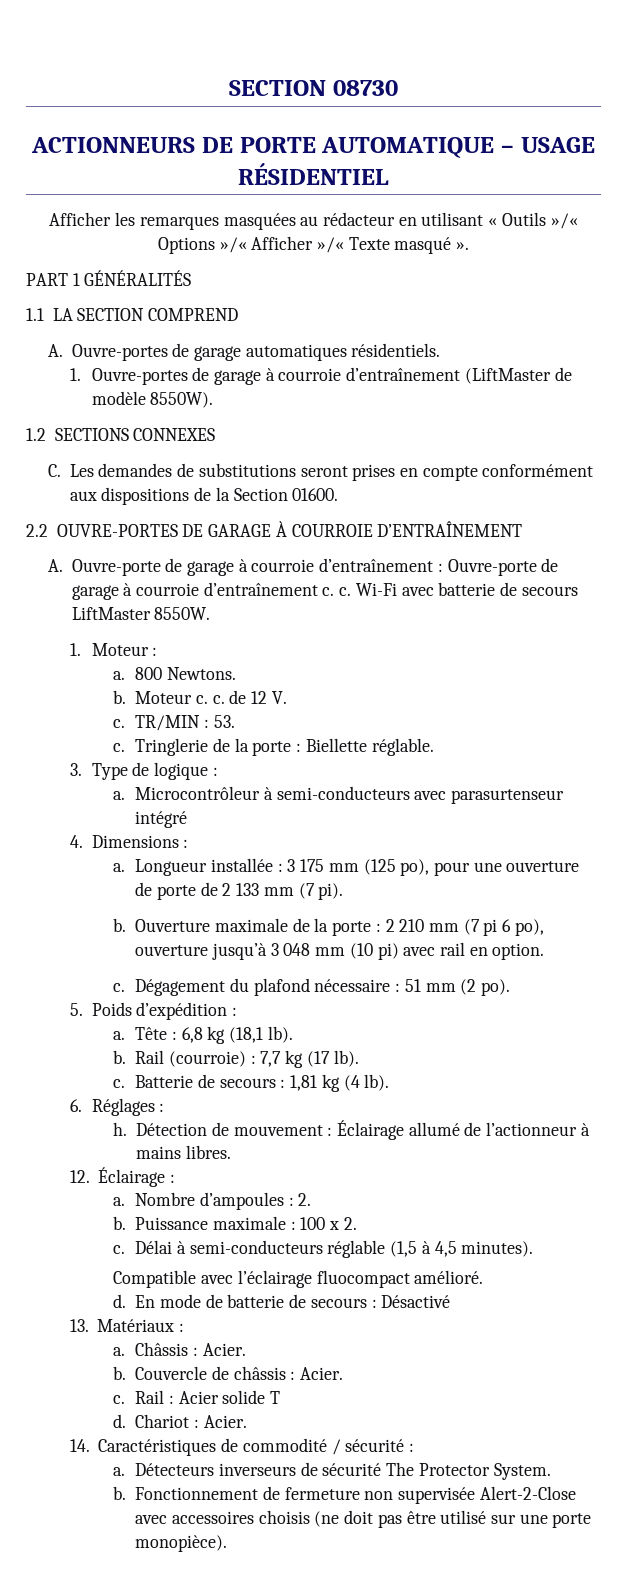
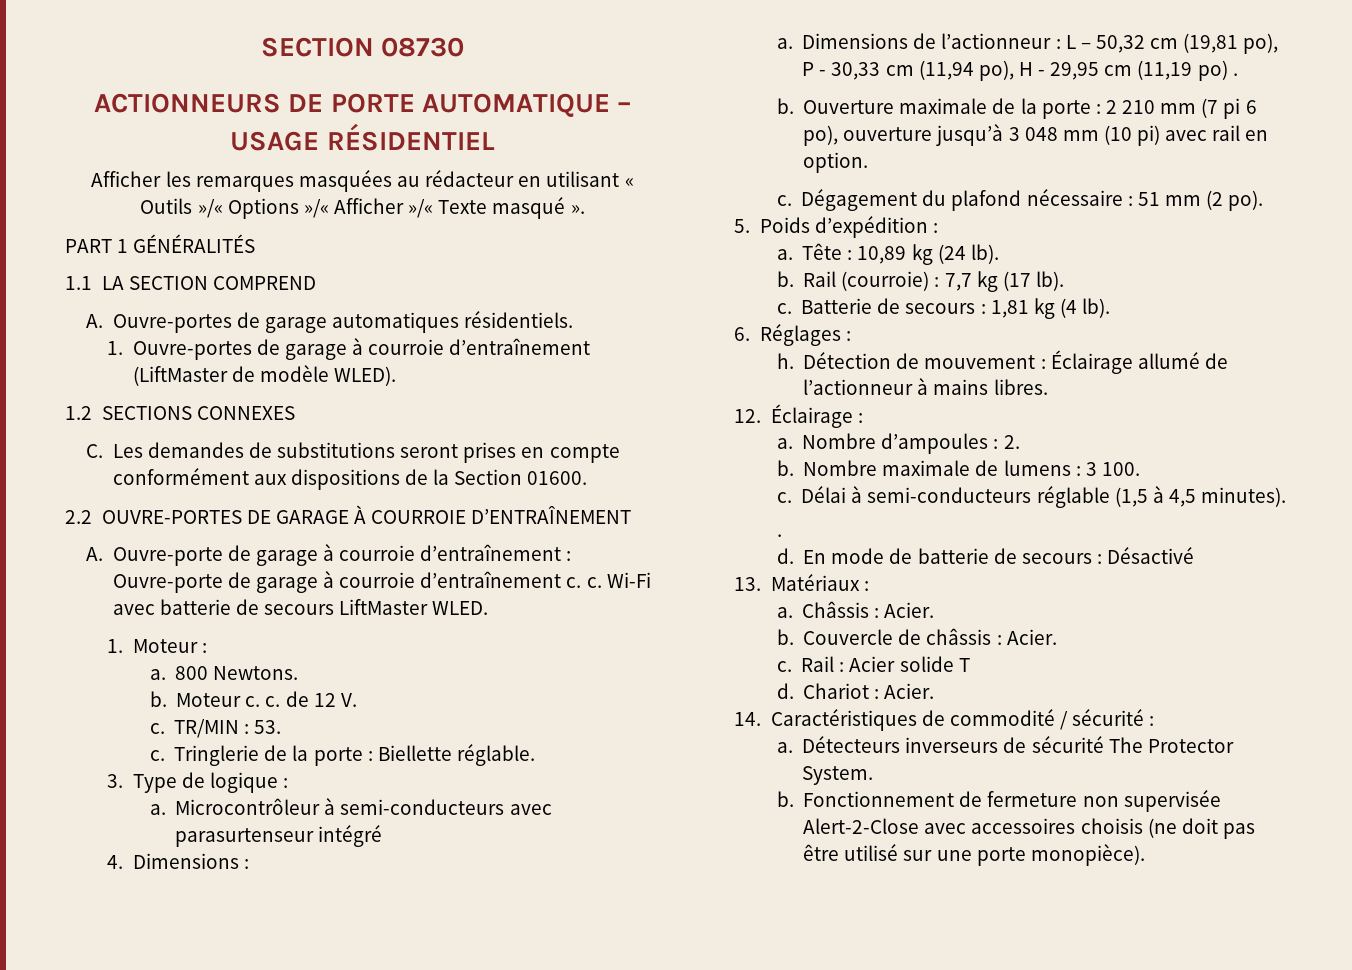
- 1. Ouvre-portes de garage à courroie d’entraînement (LiftMaster de modèle 8550W).
+ 1. Ouvre-portes de garage à courroie d’entraînement (LiftMaster de modèle WLED).
- Wi-Fi avec batterie de secours LiftMaster 8550W.
+ Wi-Fi avec batterie de secours LiftMaster WLED.
- Longueur installée : 3 175 mm (125 po), pour une ouverture de porte de 2 133 mm (7 pi).
+ Dimensions de l’actionneur : L – 50,32 cm (19,81 po), P - 30,33 cm (11,94 po), H - 29,95 cm (11,19 po) .
- Tête : 6,8 kg (18,1 lb).
+ Tête : 10,89 kg (24 lb).
- Puissance maximale : 100 x 2.
+ Nombre maximale de lumens : 3 100.
  Délai à semi-conducteurs réglable (1,5 à 4,5 minutes).
- Compatible avec l’éclairage fluocompact amélioré.
+ .

